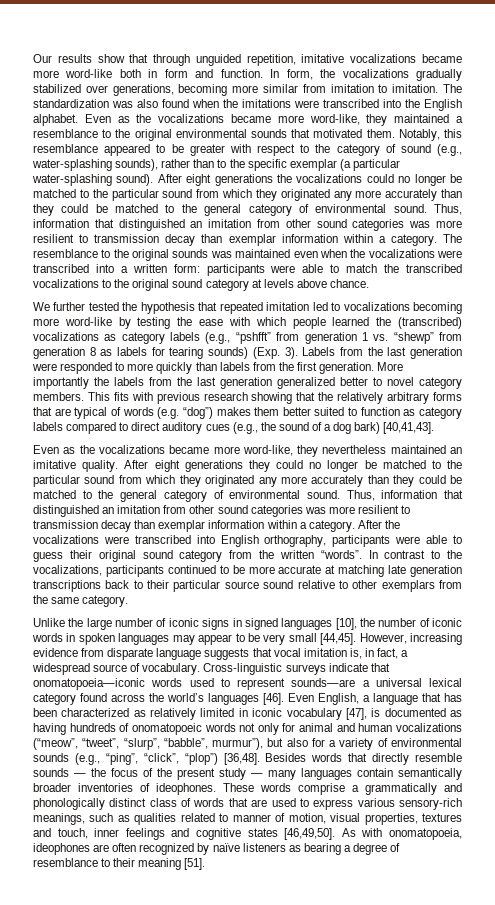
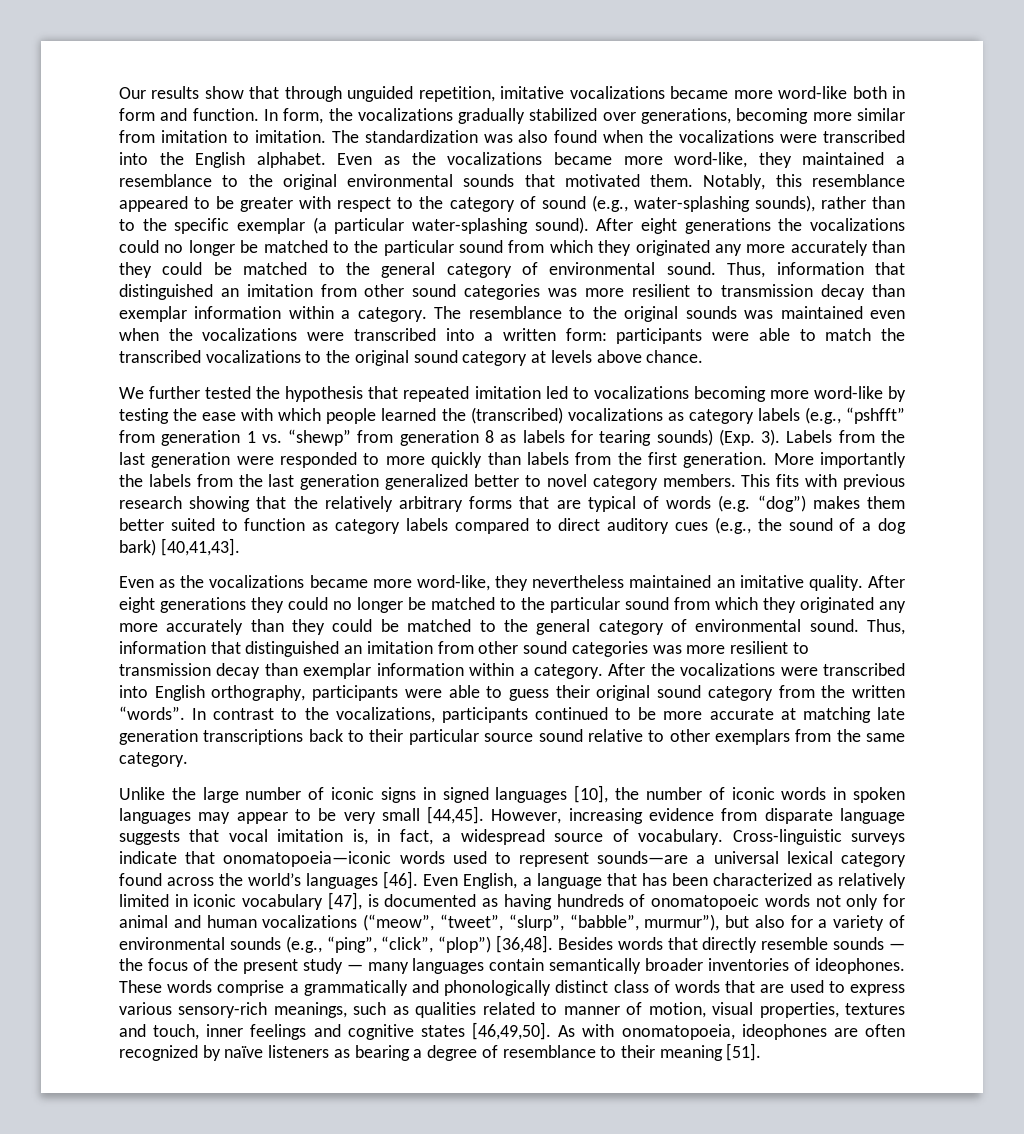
- The standardization was also found when the imitations were transcribed into the English alphabet.
+ The standardization was also found when the vocalizations were transcribed into the English alphabet.

